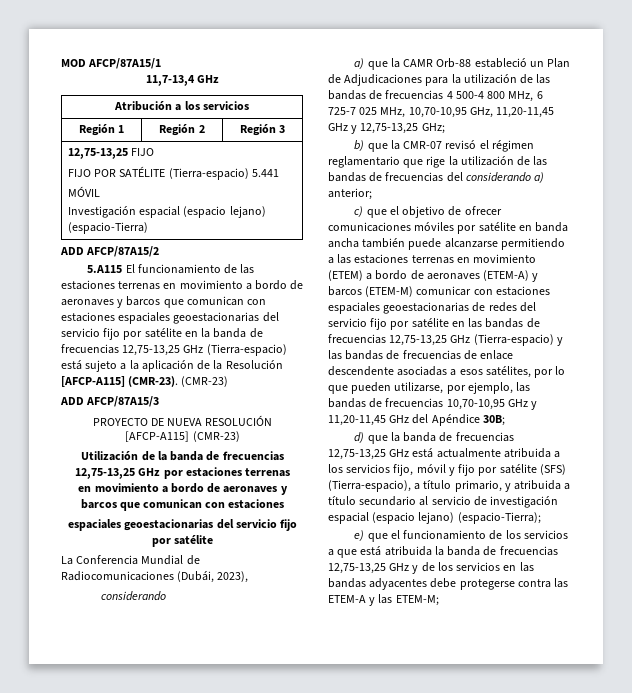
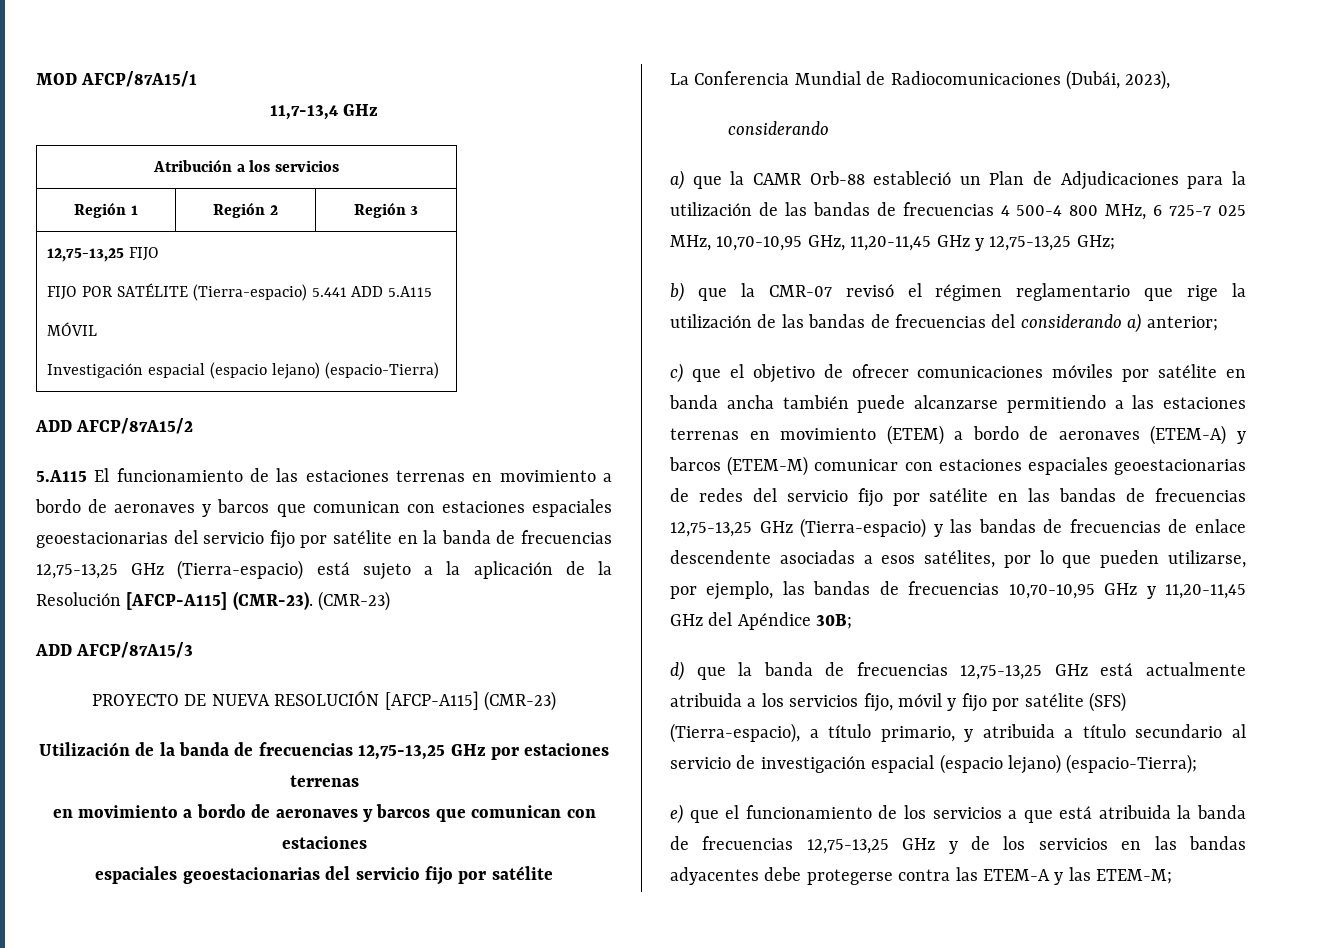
  12,75-13,25 FIJO
- FIJO POR SATÉLITE (Tierra-espacio) 5.441
+ FIJO POR SATÉLITE (Tierra-espacio) 5.441 ADD 5.A115

